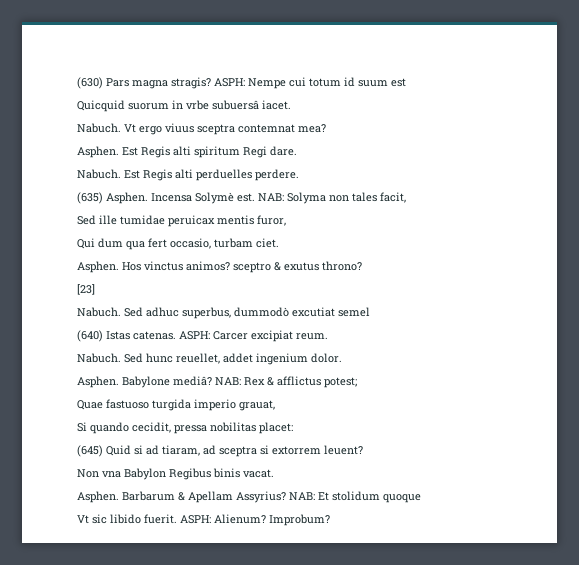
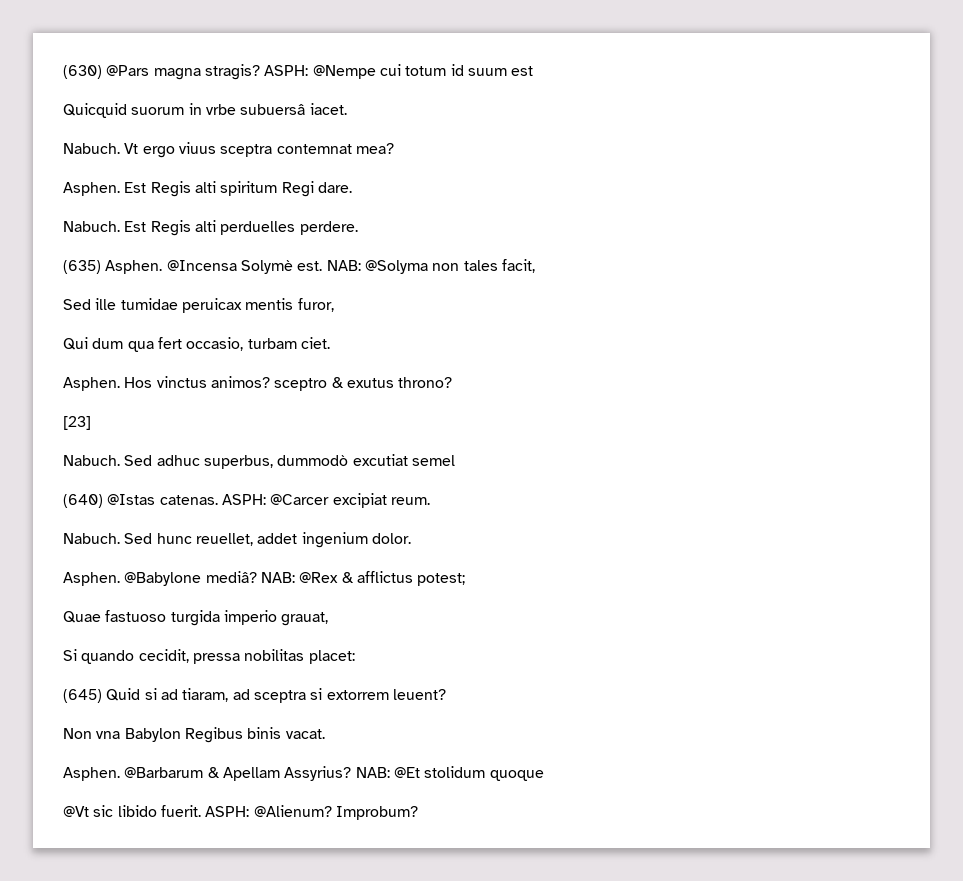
- (630) Pars magna stragis?
+ (630) @Pars magna stragis?
- ASPH: Nempe cui totum id suum est
+ ASPH: @Nempe cui totum id suum est
- Incensa Solymè est.
+ @Incensa Solymè est.
- NAB: Solyma non tales facit,
+ NAB: @Solyma non tales facit,
- (640) Istas catenas.
+ (640) @Istas catenas.
- ASPH: Carcer excipiat reum.
+ ASPH: @Carcer excipiat reum.
- Babylone mediâ?
+ @Babylone mediâ?
- NAB: Rex & afflictus potest;
+ NAB: @Rex & afflictus potest;
- Barbarum & Apellam Assyrius?
+ @Barbarum & Apellam Assyrius?
- NAB: Et stolidum quoque
+ NAB: @Et stolidum quoque
- Vt sic libido fuerit.
+ @Vt sic libido fuerit.
- ASPH: Alienum?
+ ASPH: @Alienum?

